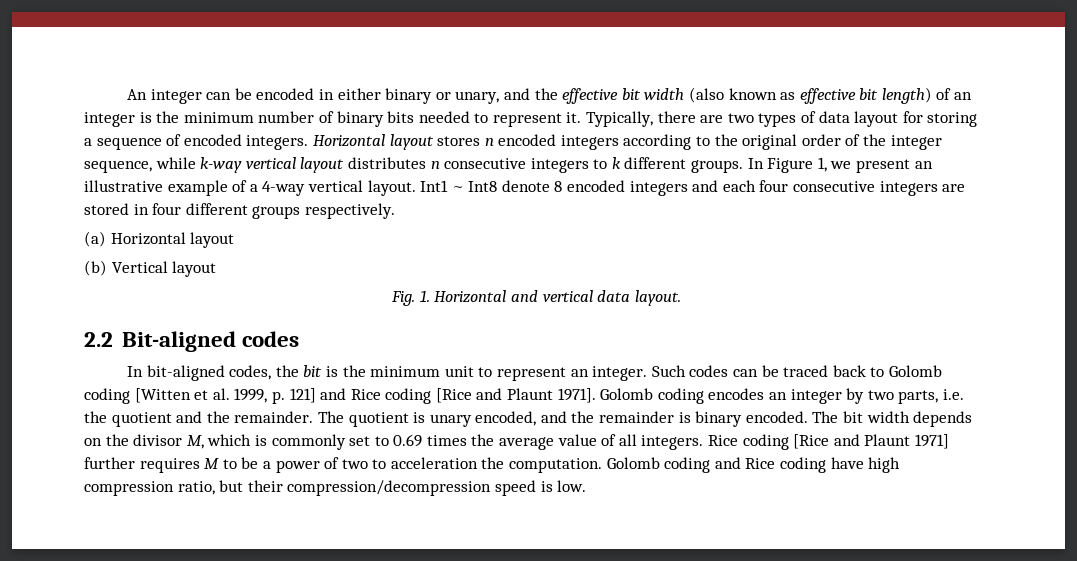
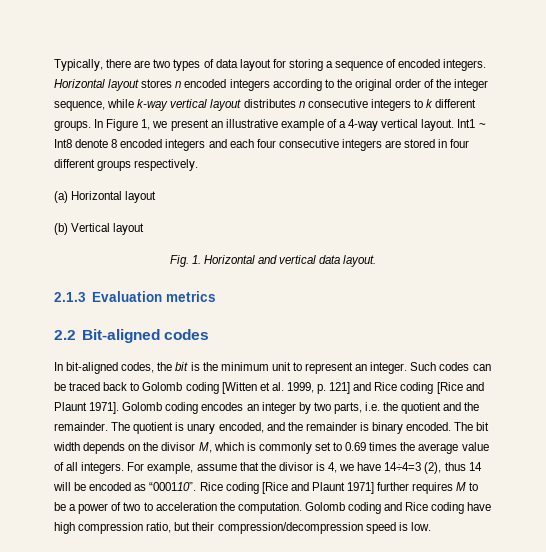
- An integer can be encoded in either binary or unary, and the effective bit width (also known as effective bit length) of an integer is the minimum number of binary bits needed to represent it.
+ 2.1.3 Evaluation metrics
+ For example, assume that the divisor is 4, we have 14÷4=3 (2), thus 14 will be encoded as “000110”.

